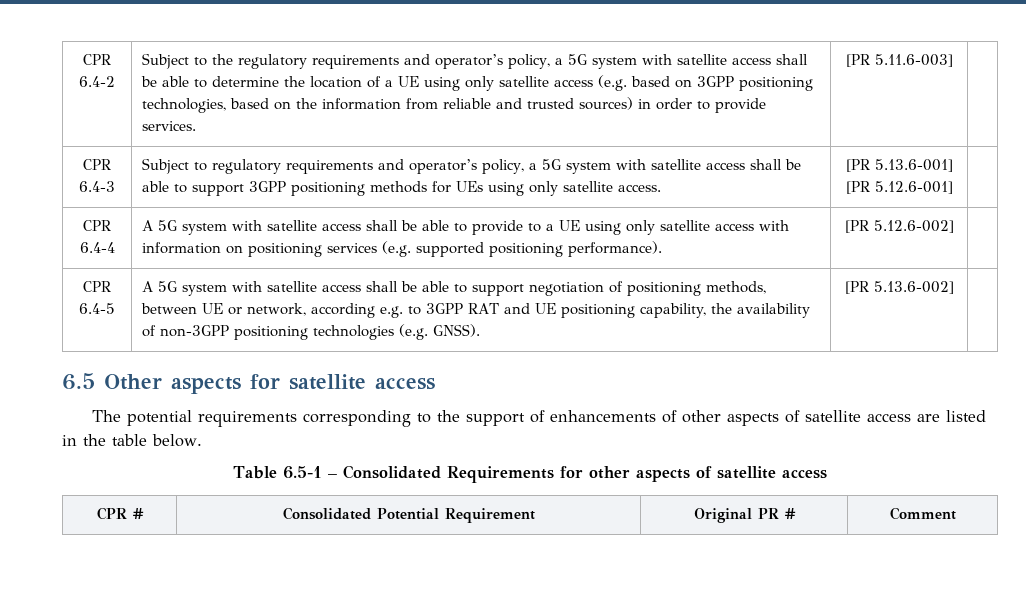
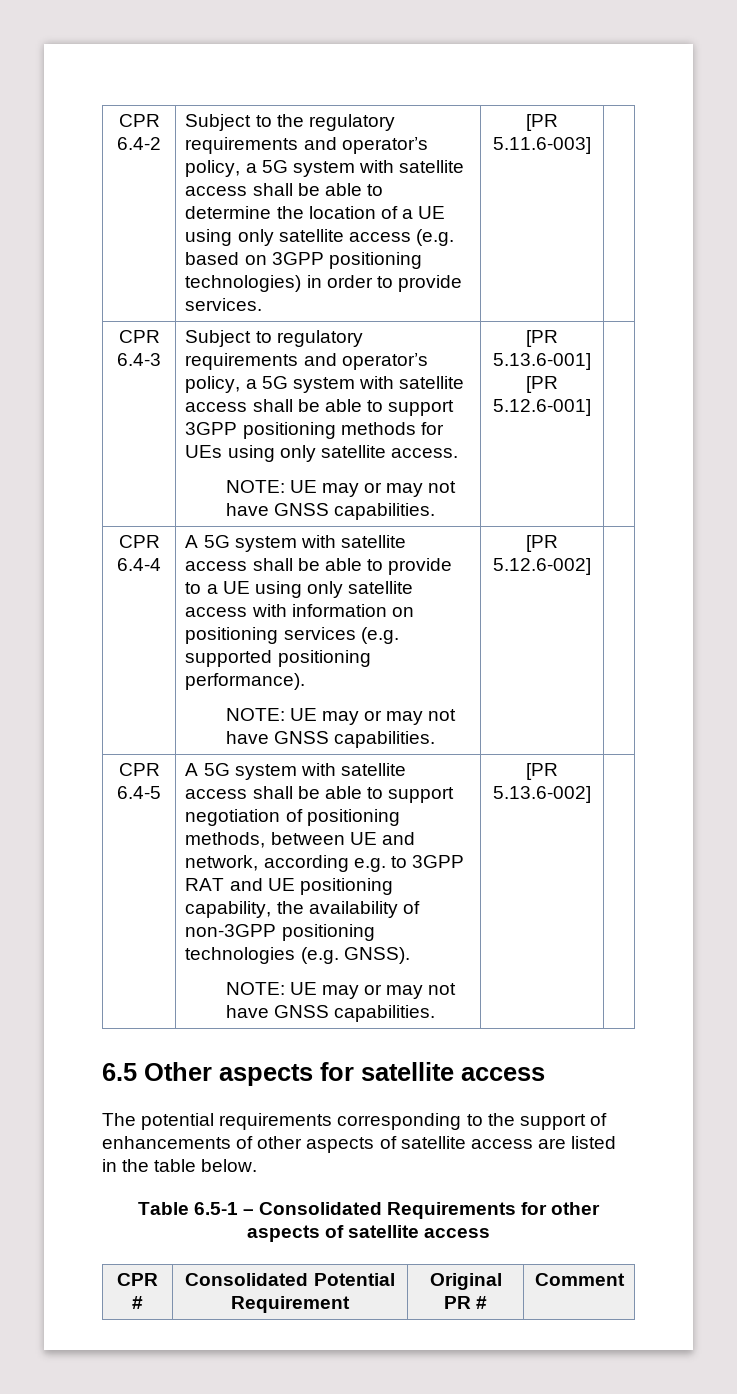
- Subject to the regulatory requirements and operator’s policy, a 5G system with satellite access shall be able to determine the location of a UE using only satellite access (e.g. based on 3GPP positioning technologies, based on the information from reliable and trusted sources) in order to provide services.
+ Subject to the regulatory requirements and operator’s policy, a 5G system with satellite access shall be able to determine the location of a UE using only satellite access (e.g. based on 3GPP positioning technologies) in order to provide services.
  Subject to regulatory requirements and operator’s policy, a 5G system with satellite access shall be able to support 3GPP positioning methods for UEs using only satellite access.
+ NOTE: UE may or may not have GNSS capabilities.
- CPR 6.4-4 | A 5G system with satellite access shall be able to provide to a UE using only satellite access with information on positioning services (e.g. supported positioning performance). | [PR 5.12.6-002] |
+ CPR 6.4-4 | A 5G system with satellite access shall be able to provide to a UE using only satellite access with information on positioning services (e.g. supported positioning performance).
+ NOTE: UE may or may not have GNSS capabilities. | [PR 5.12.6-002] |
- A 5G system with satellite access shall be able to support negotiation of positioning methods, between UE or network, according e.g. to 3GPP RAT and UE positioning capability, the availability of non-3GPP positioning technologies (e.g. GNSS).
+ A 5G system with satellite access shall be able to support negotiation of positioning methods, between UE and network, according e.g. to 3GPP RAT and UE positioning capability, the availability of non-3GPP positioning technologies (e.g. GNSS).
+ NOTE: UE may or may not have GNSS capabilities.

